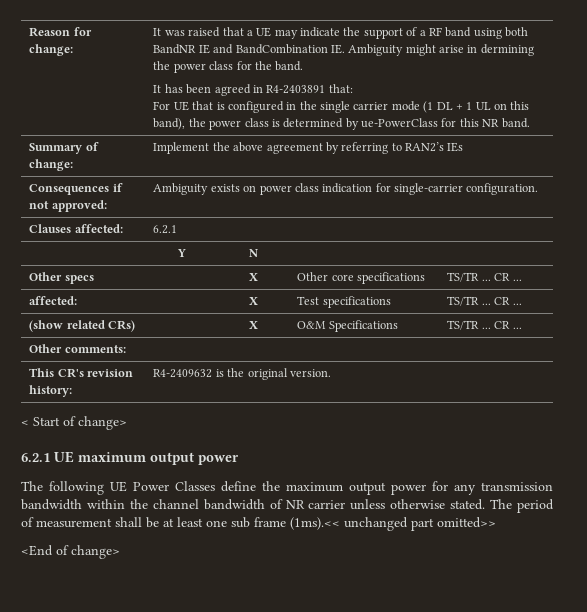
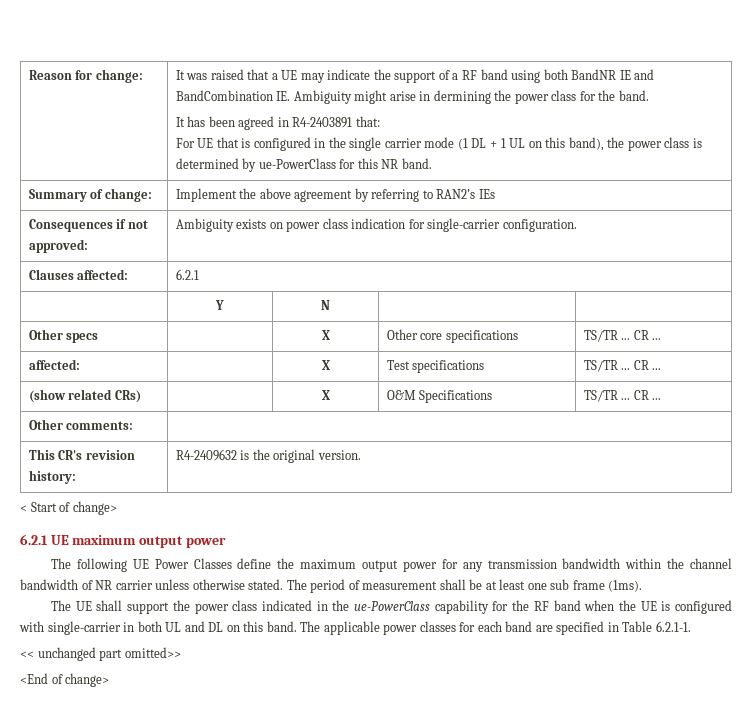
- The period of measurement shall be at least one sub frame (1ms).<< unchanged part omitted>>
+ The period of measurement shall be at least one sub frame (1ms).
+ The UE shall support the power class indicated in the ue-PowerClass capability for the RF band when the UE is configured with single-carrier in both UL and DL on this band. The applicable power classes for each band are specified in Table 6.2.1-1.
+ << unchanged part omitted>>

